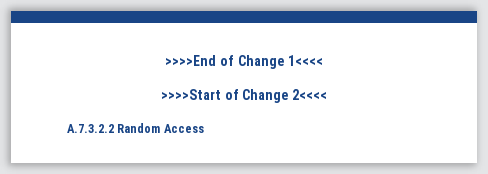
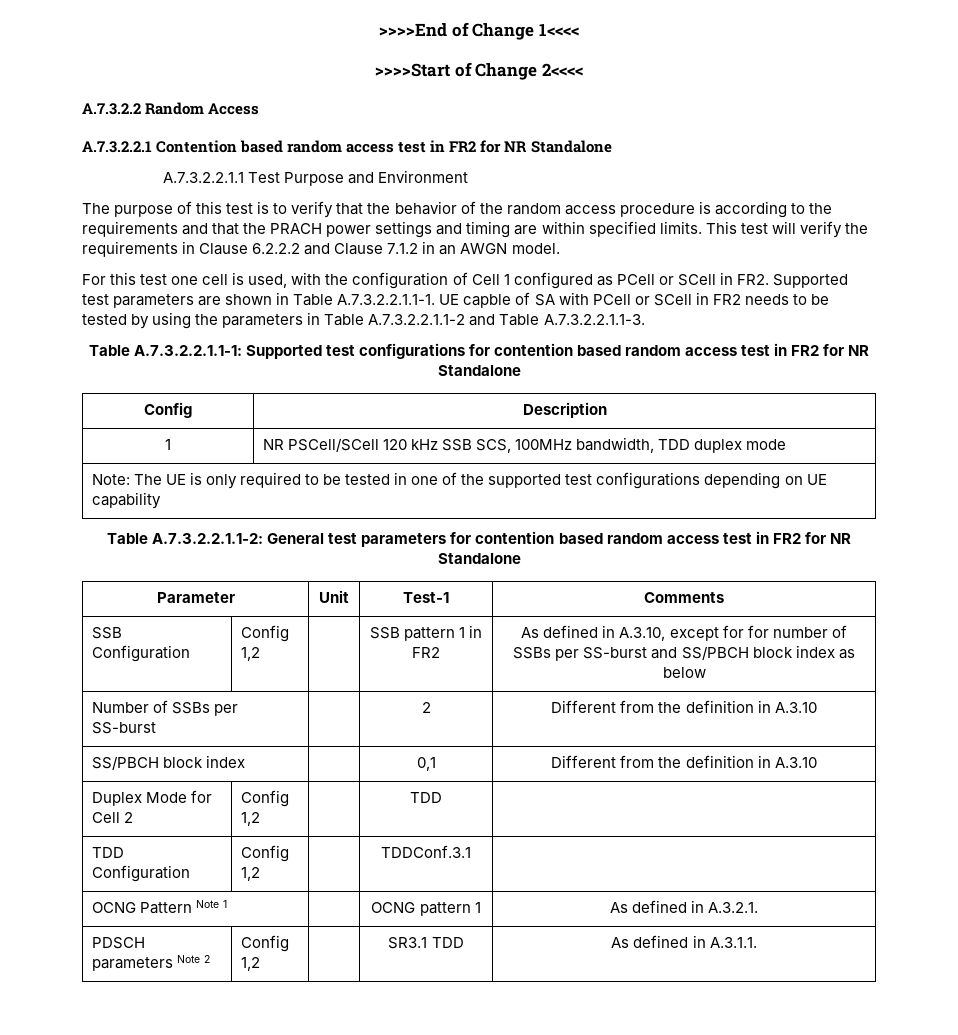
+ A.7.3.2.2.1 Contention based random access test in FR2 for NR Standalone
+ A.7.3.2.2.1.1 Test Purpose and Environment
+ The purpose of this test is to verify that the behavior of the random access procedure is according to the requirements and that the PRACH power settings and timing are within specified limits. This test will verify the requirements in Clause 6.2.2.2 and Clause 7.1.2 in an AWGN model.
+ For this test one cell is used, with the configuration of Cell 1 configured as PCell or SCell in FR2. Supported test parameters are shown in Table A.7.3.2.2.1.1-1. UE capble of SA with PCell or SCell in FR2 needs to be tested by using the parameters in Table A.7.3.2.2.1.1-2 and Table A.7.3.2.2.1.1-3.
+ Table A.7.3.2.2.1.1-1: Supported test configurations for contention based random access test in FR2 for NR Standalone
+ Config | Description
+ 1 | NR PSCell/SCell 120 kHz SSB SCS, 100MHz bandwidth, TDD duplex mode
+ Note: The UE is only required to be tested in one of the supported test configurations depending on UE capability
+ Table A.7.3.2.2.1.1-2: General test parameters for contention based random access test in FR2 for NR Standalone
+ Parameter | Unit | Test-1 | Comments
+ SSB Configuration | Config 1,2 | | SSB pattern 1 in FR2 | As defined in A.3.10, except for for number of SSBs per SS-burst and SS/PBCH block index as below
+ Number of SSBs per SS-burst | | 2 | Different from the definition in A.3.10
+ SS/PBCH block index | | 0,1 | Different from the definition in A.3.10
+ Duplex Mode for Cell 2 | Config 1,2 | | TDD |
+ TDD Configuration | Config 1,2 | | TDDConf.3.1 |
+ OCNG Pattern Note 1 | | OCNG pattern 1 | As defined in A.3.2.1.
+ PDSCH parameters Note 2 | Config 1,2 | | SR3.1 TDD | As defined in A.3.1.1.

